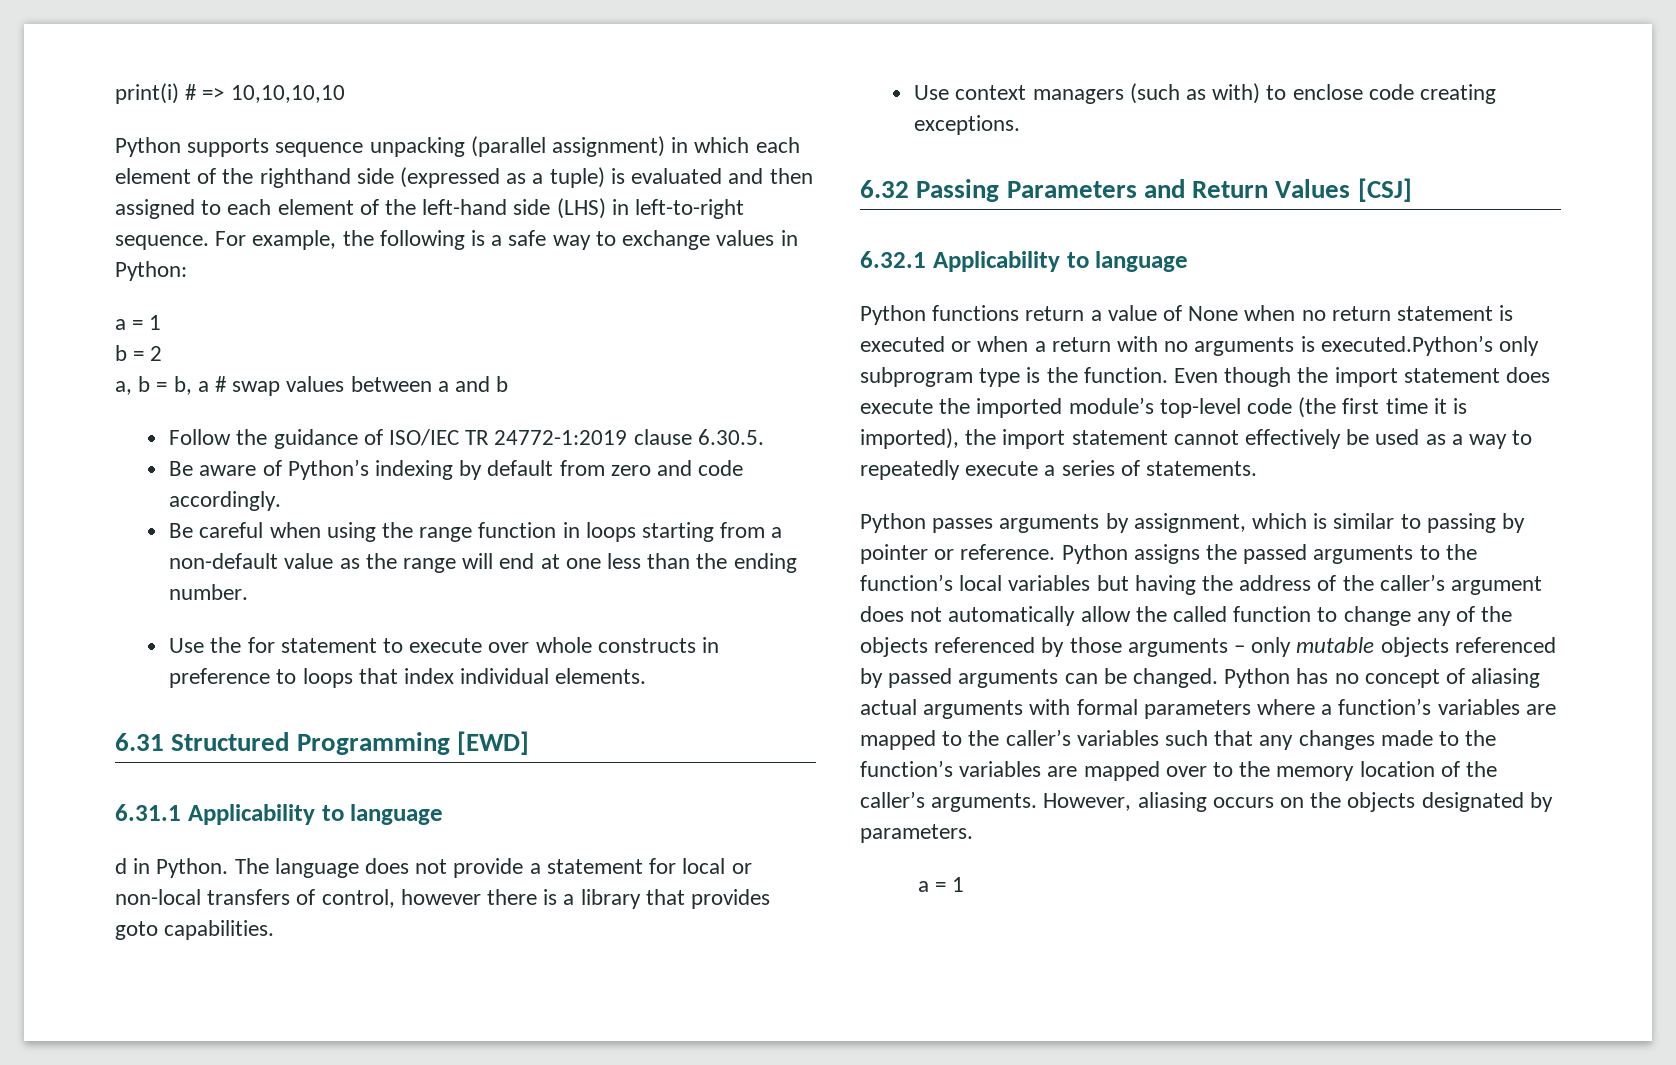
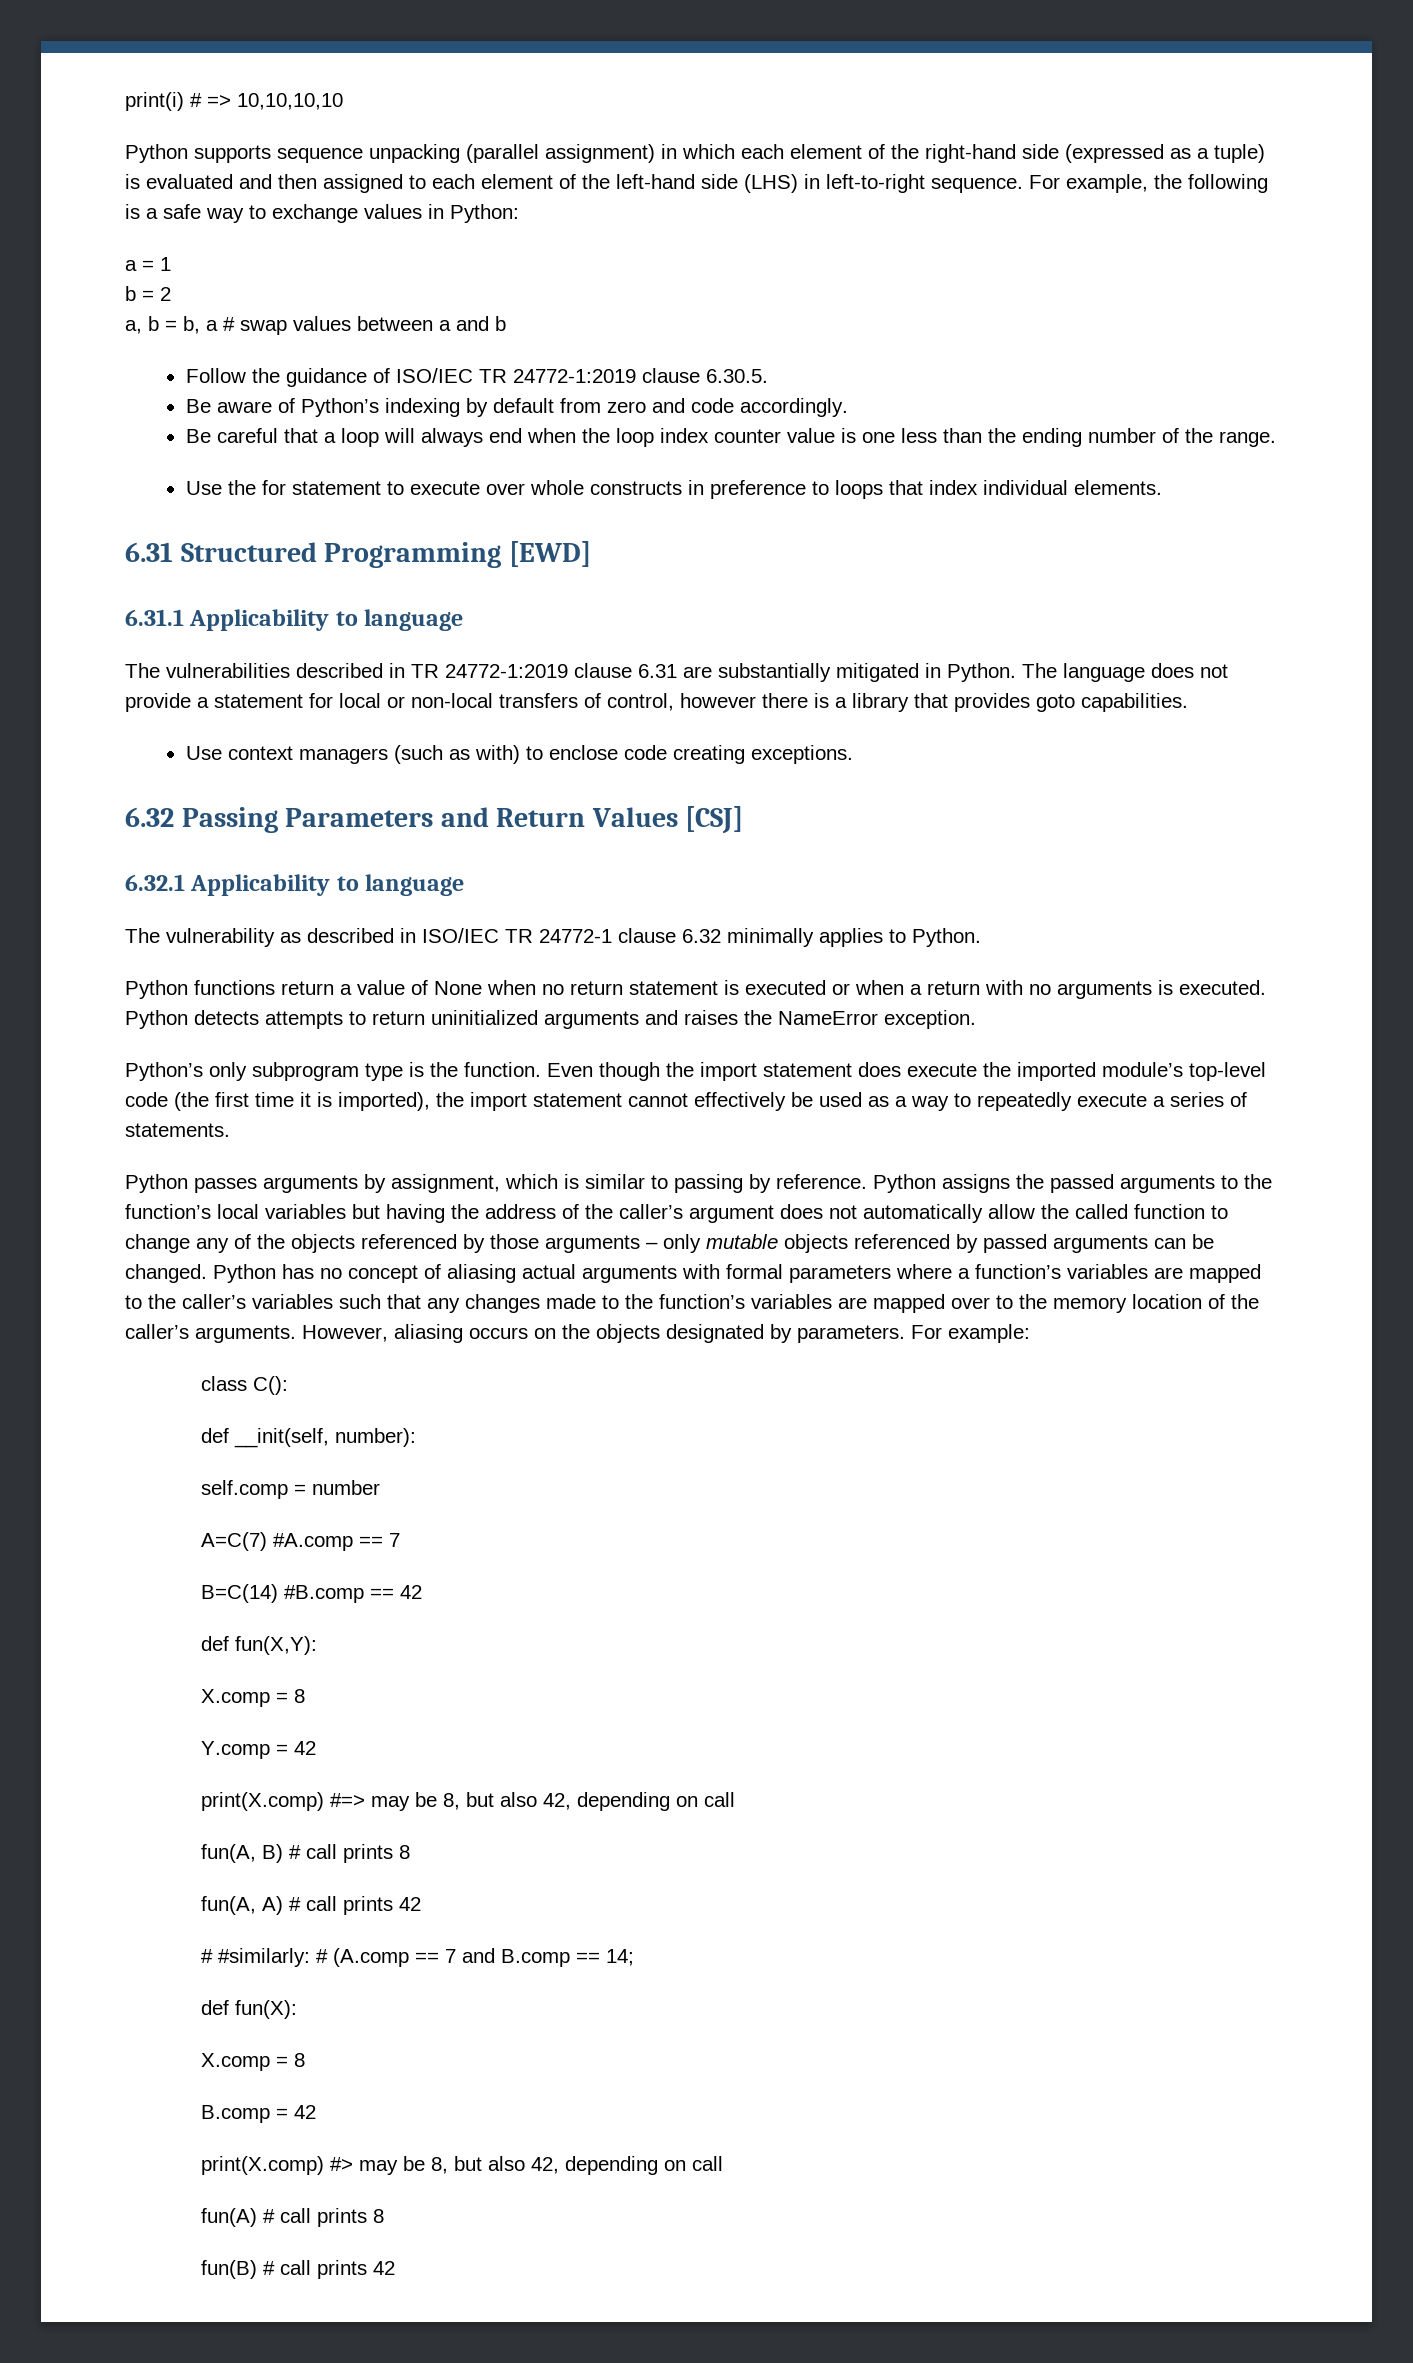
- Python supports sequence unpacking (parallel assignment) in which each element of the righthand side (expressed as a tuple) is evaluated and then assigned to each element of the left-hand side (LHS) in left-to-right sequence.
+ Python supports sequence unpacking (parallel assignment) in which each element of the right-hand side (expressed as a tuple) is evaluated and then assigned to each element of the left-hand side (LHS) in left-to-right sequence.
- Be careful when using the range function in loops starting from a non-default value as the range will end at one less than the ending number.
+ Be careful that a loop will always end when the loop index counter value is one less than the ending number of the range.
- d in Python.
+ The vulnerabilities described in TR 24772-1:2019 clause 6.31 are substantially mitigated in Python.
+ The vulnerability as described in ISO/IEC TR 24772-1 clause 6.32 minimally applies to Python.
- Python functions return a value of None when no return statement is executed or when a return with no arguments is executed.Python’s only subprogram type is the function.
+ Python functions return a value of None when no return statement is executed or when a return with no arguments is executed. Python detects attempts to return uninitialized arguments and raises the NameError exception.
+ Python’s only subprogram type is the function.
- Python passes arguments by assignment, which is similar to passing by pointer or reference.
+ Python passes arguments by assignment, which is similar to passing by reference.
- However, aliasing occurs on the objects designated by parameters.
- a = 1
+ However, aliasing occurs on the objects designated by parameters. For example:
+ class C():
+ def __init(self, number):
+ self.comp = number
+ A=C(7) #A.comp == 7
+ B=C(14) #B.comp == 42
+ def fun(X,Y):
+ X.comp = 8
+ Y.comp = 42
+ print(X.comp) #=> may be 8, but also 42, depending on call
+ fun(A, B) # call prints 8
+ fun(A, A) # call prints 42
+ # #similarly: # (A.comp == 7 and B.comp == 14;
+ def fun(X):
+ X.comp = 8
+ B.comp = 42
+ print(X.comp) #> may be 8, but also 42, depending on call
+ fun(A) # call prints 8
+ fun(B) # call prints 42

